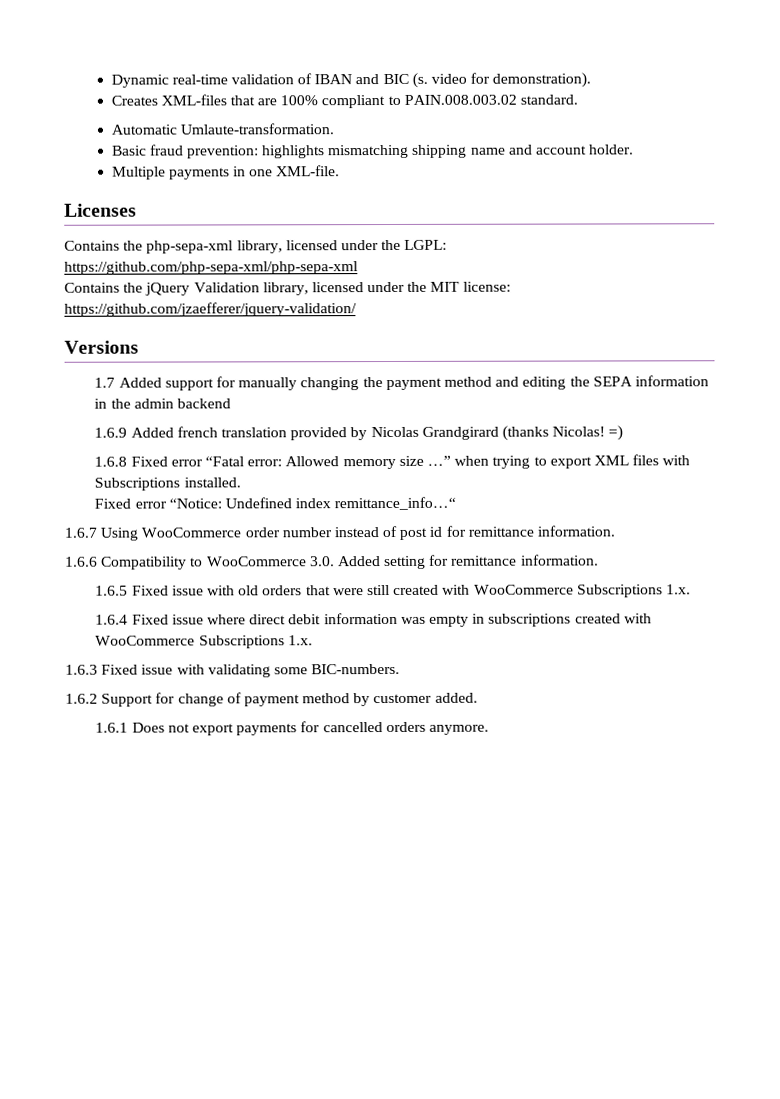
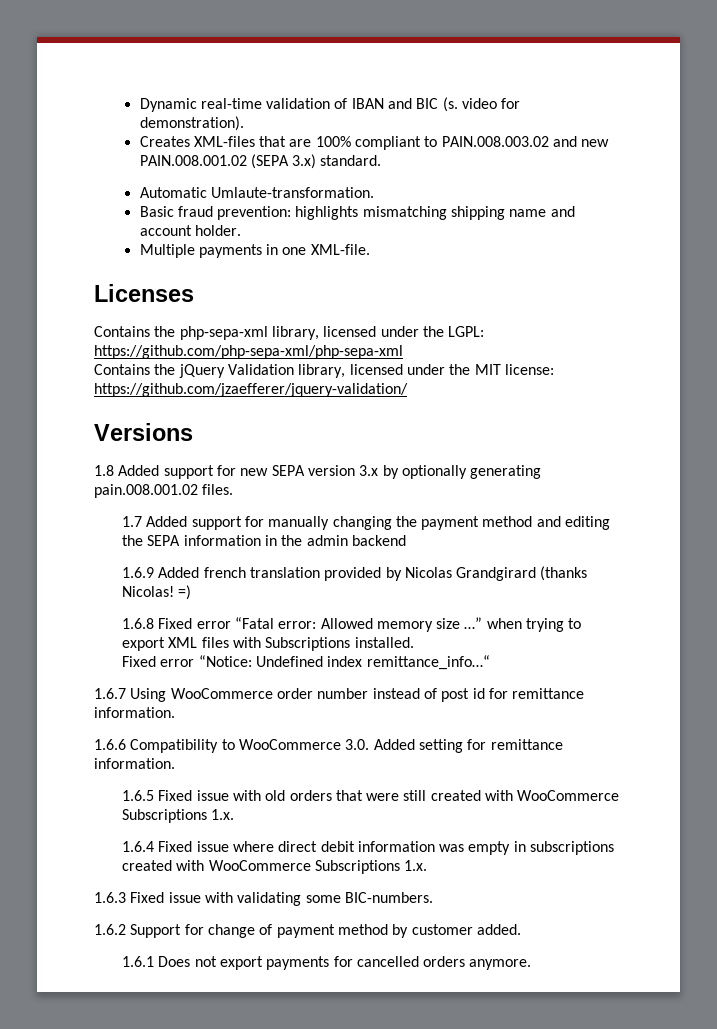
- Creates XML-files that are 100% compliant to PAIN.008.003.02 standard.
+ Creates XML-files that are 100% compliant to PAIN.008.003.02 and new PAIN.008.001.02 (SEPA 3.x) standard.
+ 1.8 Added support for new SEPA version 3.x by optionally generating pain.008.001.02 files.

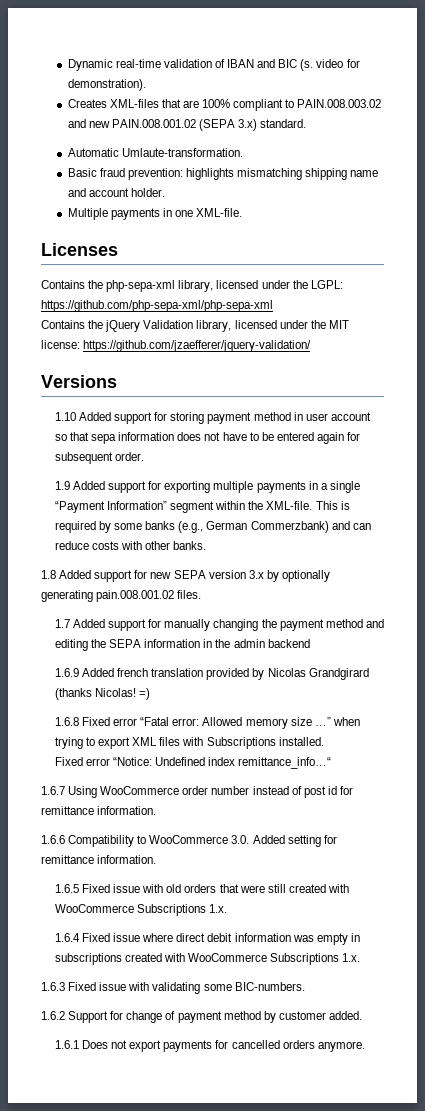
+ 1.10 Added support for storing payment method in user account so that sepa information does not have to be entered again for subsequent order.
+ 1.9 Added support for exporting multiple payments in a single “Payment Information” segment within the XML-file. This is required by some banks (e.g., German Commerzbank) and can reduce costs with other banks.

